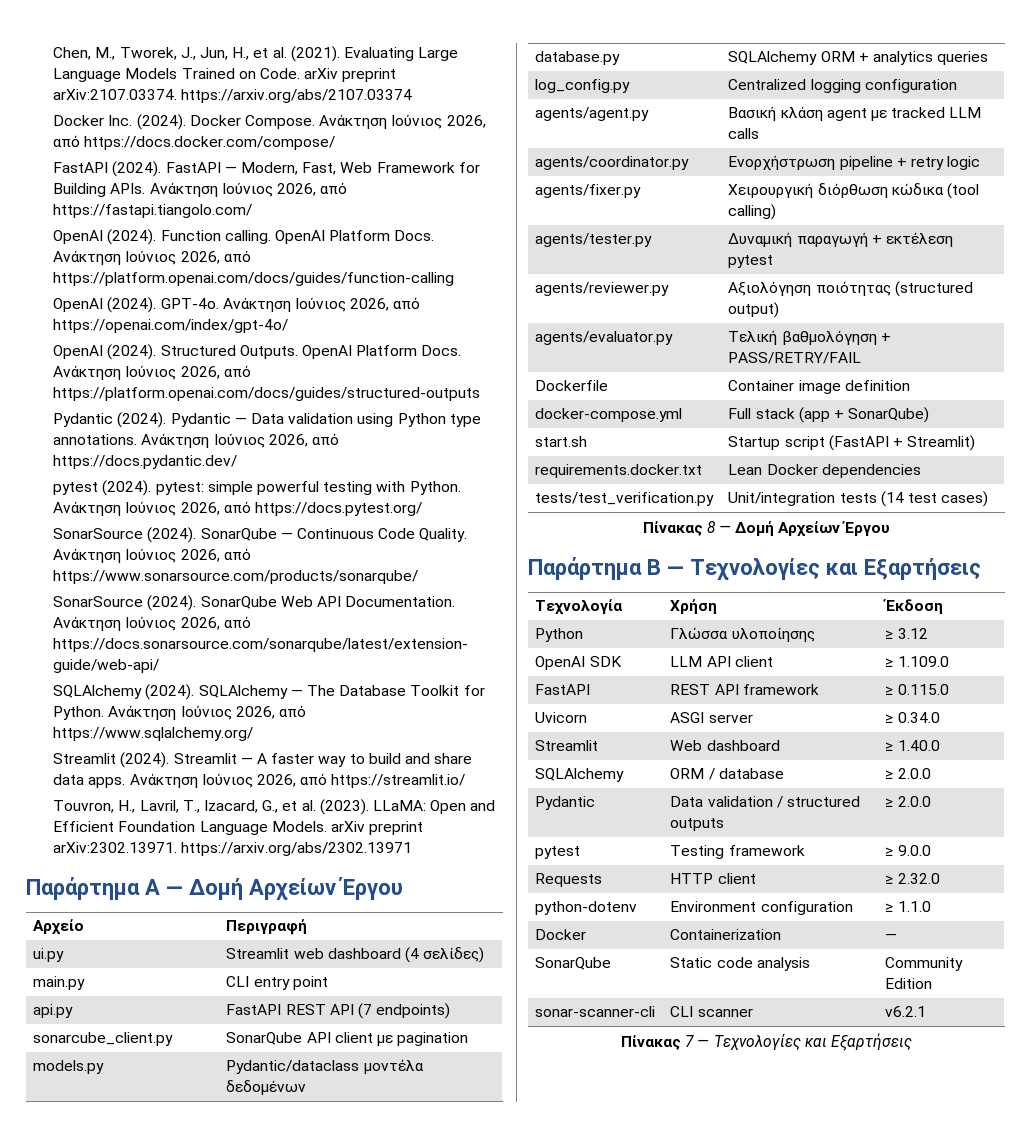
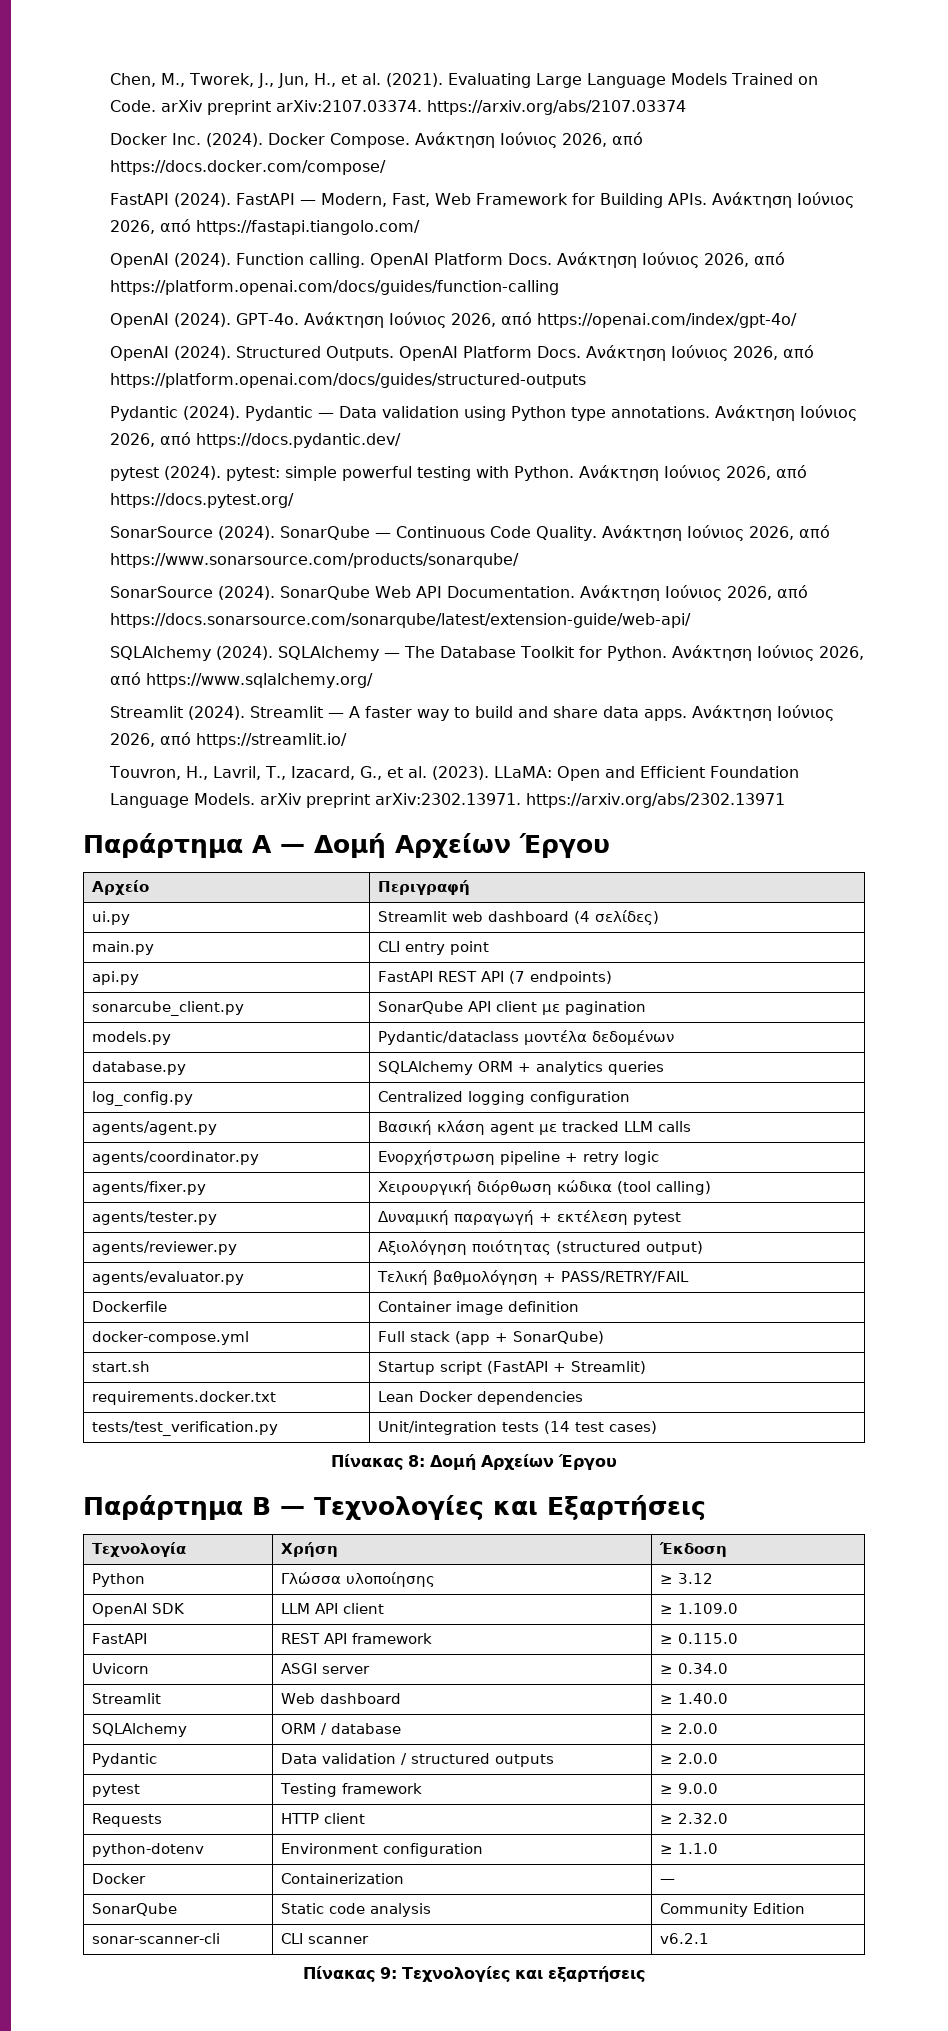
- Πίνακας 8 — Δομή Αρχείων Έργου
+ Πίνακας 8: Δομή Αρχείων Έργου
- Πίνακας 7 — Τεχνολογίες και Εξαρτήσεις
+ Πίνακας 9: Τεχνολογίες και εξαρτήσεις

